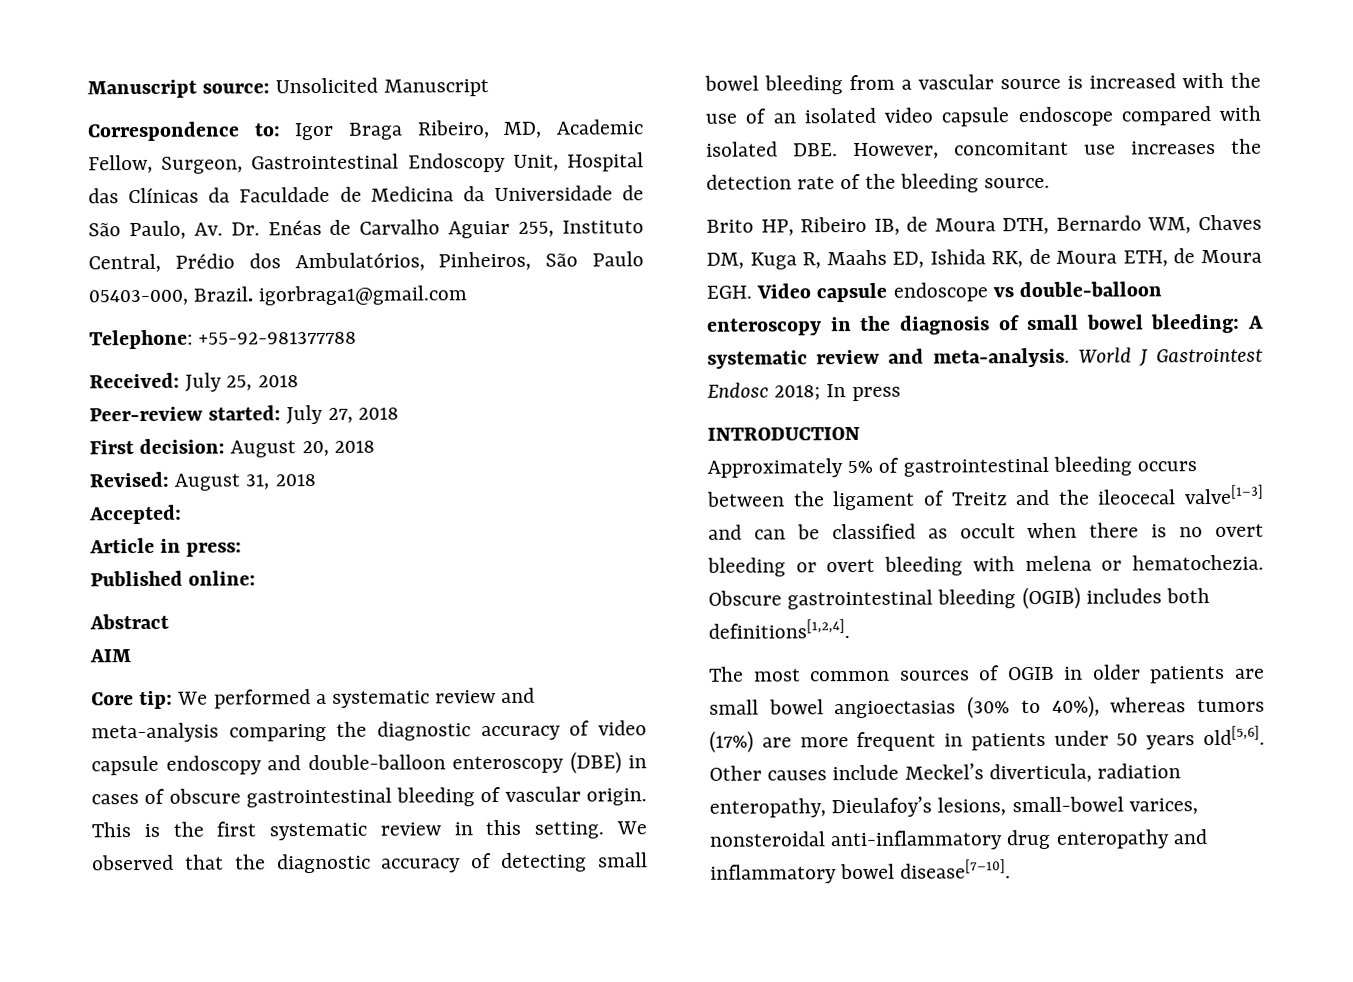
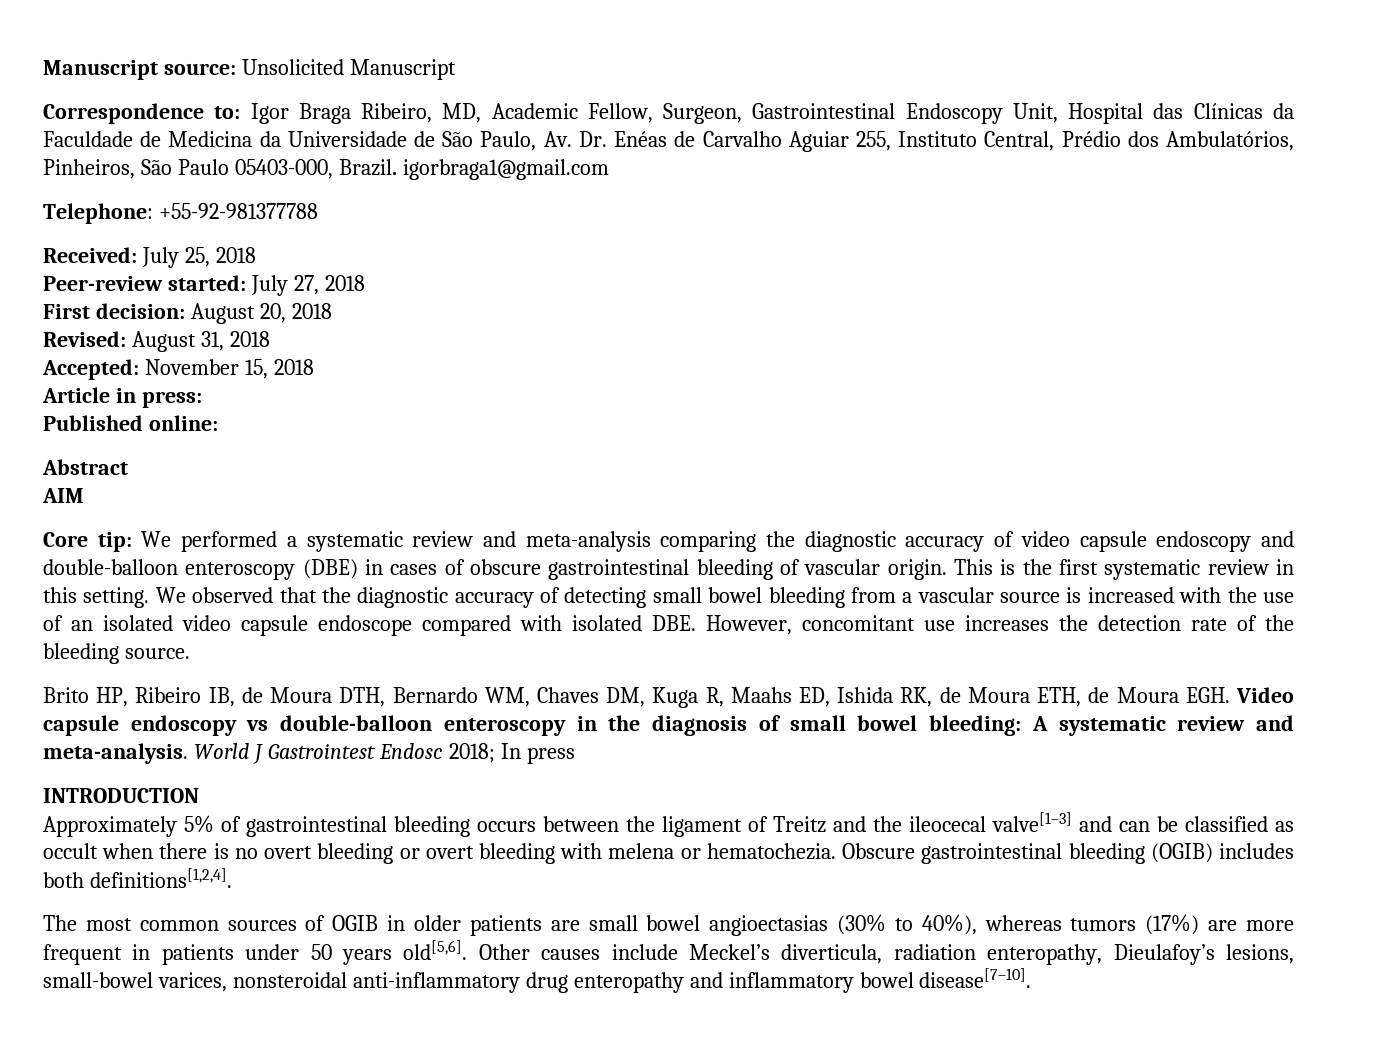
- Accepted:
+ Accepted: November 15, 2018
- Brito HP, Ribeiro IB, de Moura DTH, Bernardo WM, Chaves DM, Kuga R, Maahs ED, Ishida RK, de Moura ETH, de Moura EGH. Video capsule endoscope vs double-balloon enteroscopy in the diagnosis of small bowel bleeding: A systematic review and meta-analysis.
+ Brito HP, Ribeiro IB, de Moura DTH, Bernardo WM, Chaves DM, Kuga R, Maahs ED, Ishida RK, de Moura ETH, de Moura EGH. Video capsule endoscopy vs double-balloon enteroscopy in the diagnosis of small bowel bleeding: A systematic review and meta-analysis.

